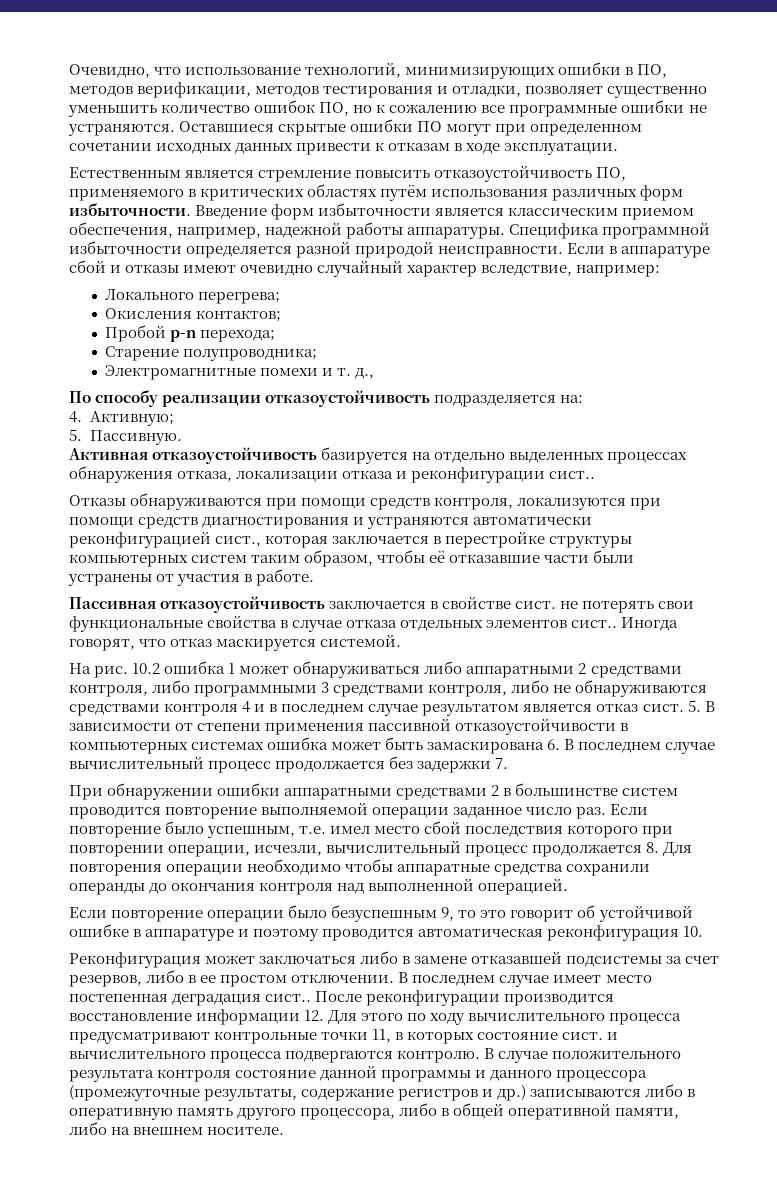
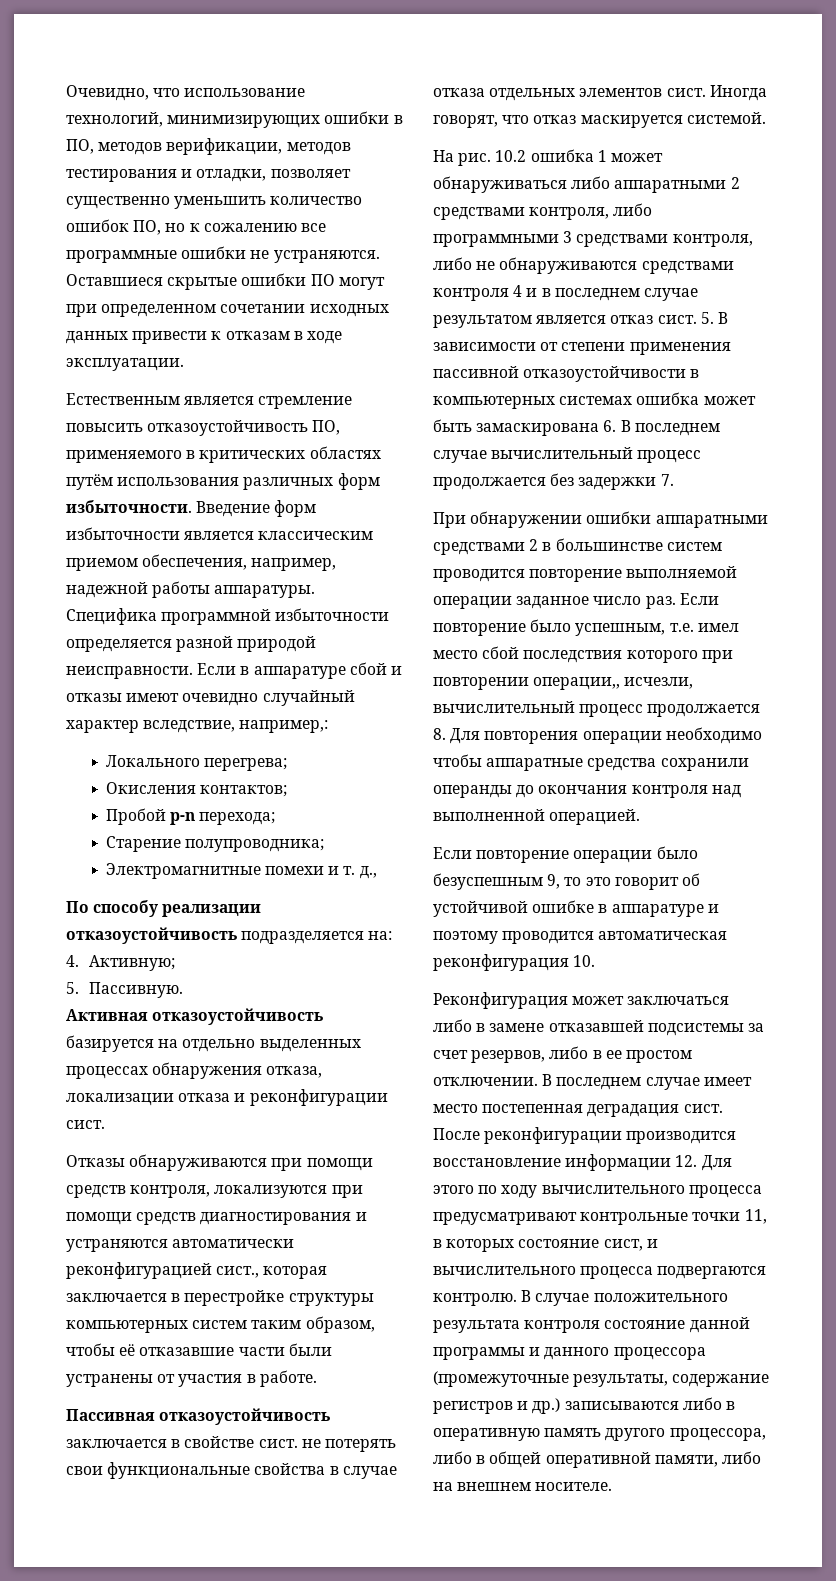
- Если в аппаратуре сбой и отказы имеют очевидно случайный характер вследствие, например:
+ Если в аппаратуре сбой и отказы имеют очевидно случайный характер вследствие, например,:
- Активная отказоустойчивость базируется на отдельно выделенных процессах обнаружения отказа, локализации отказа и реконфигурации сист..
+ Активная отказоустойчивость базируется на отдельно выделенных процессах обнаружения отказа, локализации отказа и реконфигурации сист.
- Пассивная отказоустойчивость заключается в свойстве сист. не потерять свои функциональные свойства в случае отказа отдельных элементов сист..
+ Пассивная отказоустойчивость заключается в свойстве сист. не потерять свои функциональные свойства в случае отказа отдельных элементов сист.
- Если повторение было успешным, т.е. имел место сбой последствия которого при повторении операции, исчезли, вычислительный процесс продолжается 8. Для повторения операции необходимо чтобы аппаратные средства сохранили операнды до окончания контроля над выполненной операцией.
+ Если повторение было успешным, т.е. имел место сбой последствия которого при повторении операции,, исчезли, вычислительный процесс продолжается 8. Для повторения операции необходимо чтобы аппаратные средства сохранили операнды до окончания контроля над выполненной операцией.
- В последнем случае имеет место постепенная деградация сист..
+ В последнем случае имеет место постепенная деградация сист.
- После реконфигурации производится восстановление информации 12. Для этого по ходу вычислительного процесса предусматривают контрольные точки 11, в которых состояние сист. и вычислительного процесса подвергаются контролю.
+ После реконфигурации производится восстановление информации 12. Для этого по ходу вычислительного процесса предусматривают контрольные точки 11, в которых состояние сист, и вычислительного процесса подвергаются контролю.

